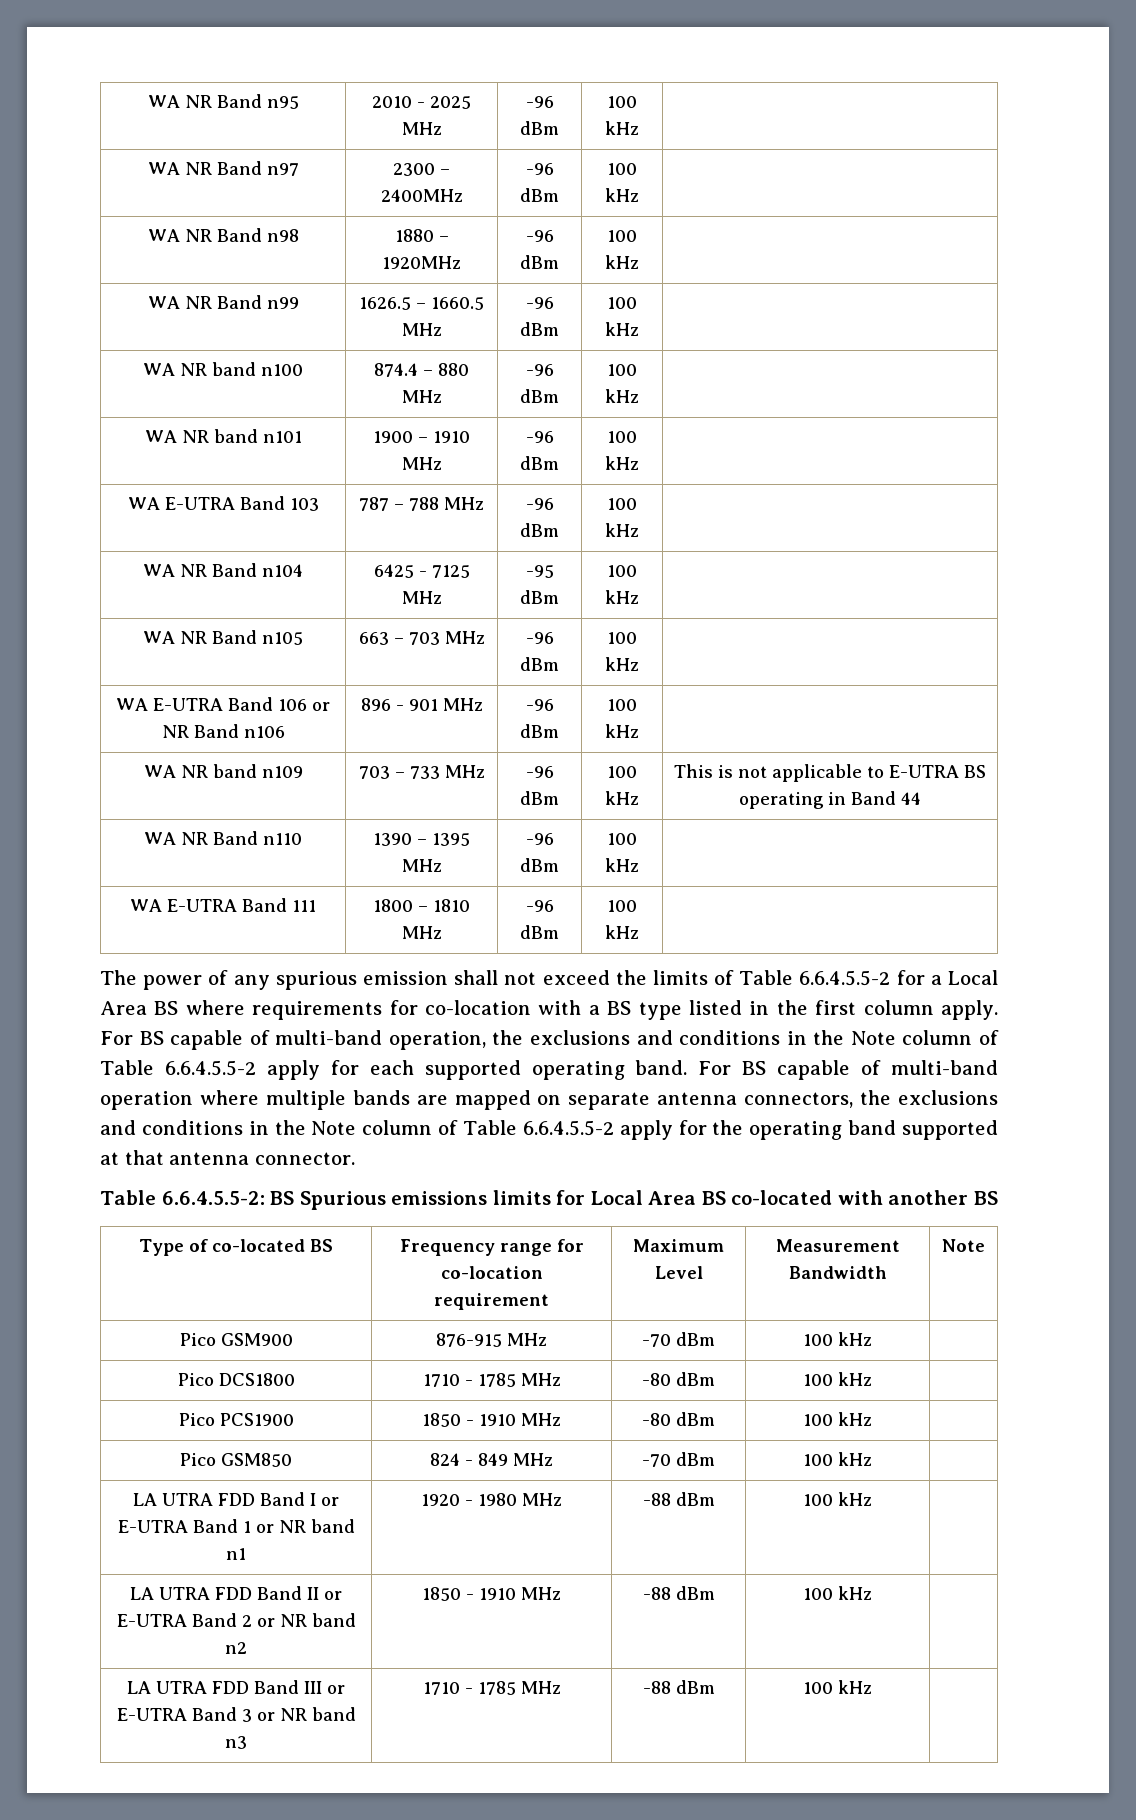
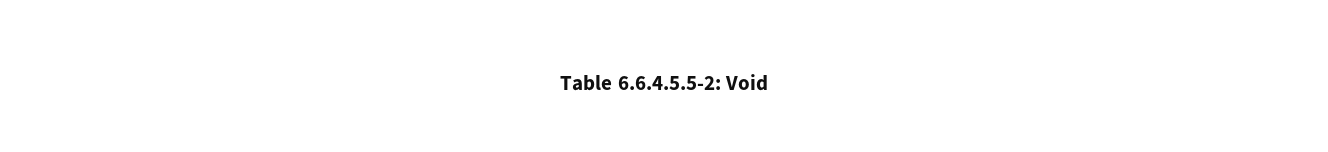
- WA NR Band n95 | 2010 - 2025 MHz | -96 dBm | 100 kHz |
- WA NR Band n97 | 2300 – 2400MHz | -96 dBm | 100 kHz |
- WA NR Band n98 | 1880 – 1920MHz | -96 dBm | 100 kHz |
- WA NR Band n99 | 1626.5 – 1660.5 MHz | -96 dBm | 100 kHz |
- WA NR band n100 | 874.4 – 880 MHz | -96 dBm | 100 kHz |
- WA NR band n101 | 1900 – 1910 MHz | -96 dBm | 100 kHz |
- WA E-UTRA Band 103 | 787 – 788 MHz | -96 dBm | 100 kHz |
- WA NR Band n104 | 6425 - 7125 MHz | -95 dBm | 100 kHz |
- WA NR Band n105 | 663 – 703 MHz | -96 dBm | 100 kHz |
- WA E-UTRA Band 106 or NR Band n106 | 896 - 901 MHz | -96 dBm | 100 kHz |
- WA NR band n109 | 703 – 733 MHz | -96 dBm | 100 kHz | This is not applicable to E-UTRA BS operating in Band 44
- WA NR Band n110 | 1390 – 1395 MHz | -96 dBm | 100 kHz |
- WA E-UTRA Band 111 | 1800 – 1810 MHz | -96 dBm | 100 kHz |
- The power of any spurious emission shall not exceed the limits of Table 6.6.4.5.5-2 for a Local Area BS where requirements for co-location with a BS type listed in the first column apply. For BS capable of multi-band operation, the exclusions and conditions in the Note column of Table 6.6.4.5.5-2 apply for each supported operating band. For BS capable of multi-band operation where multiple bands are mapped on separate antenna connectors, the exclusions and conditions in the Note column of Table 6.6.4.5.5-2 apply for the operating band supported at that antenna connector.
- Table 6.6.4.5.5-2: BS Spurious emissions limits for Local Area BS co-located with another BS
- Type of co-located BS | Frequency range for co-location requirement | Maximum Level | Measurement Bandwidth | Note
- Pico GSM900 | 876-915 MHz | -70 dBm | 100 kHz |
- Pico DCS1800 | 1710 - 1785 MHz | -80 dBm | 100 kHz |
- Pico PCS1900 | 1850 - 1910 MHz | -80 dBm | 100 kHz |
- Pico GSM850 | 824 - 849 MHz | -70 dBm | 100 kHz |
- LA UTRA FDD Band I or E-UTRA Band 1 or NR band n1 | 1920 - 1980 MHz | -88 dBm | 100 kHz |
- LA UTRA FDD Band II or E-UTRA Band 2 or NR band n2 | 1850 - 1910 MHz | -88 dBm | 100 kHz |
- LA UTRA FDD Band III or E-UTRA Band 3 or NR band n3 | 1710 - 1785 MHz | -88 dBm | 100 kHz |
+ Table 6.6.4.5.5-2: Void

